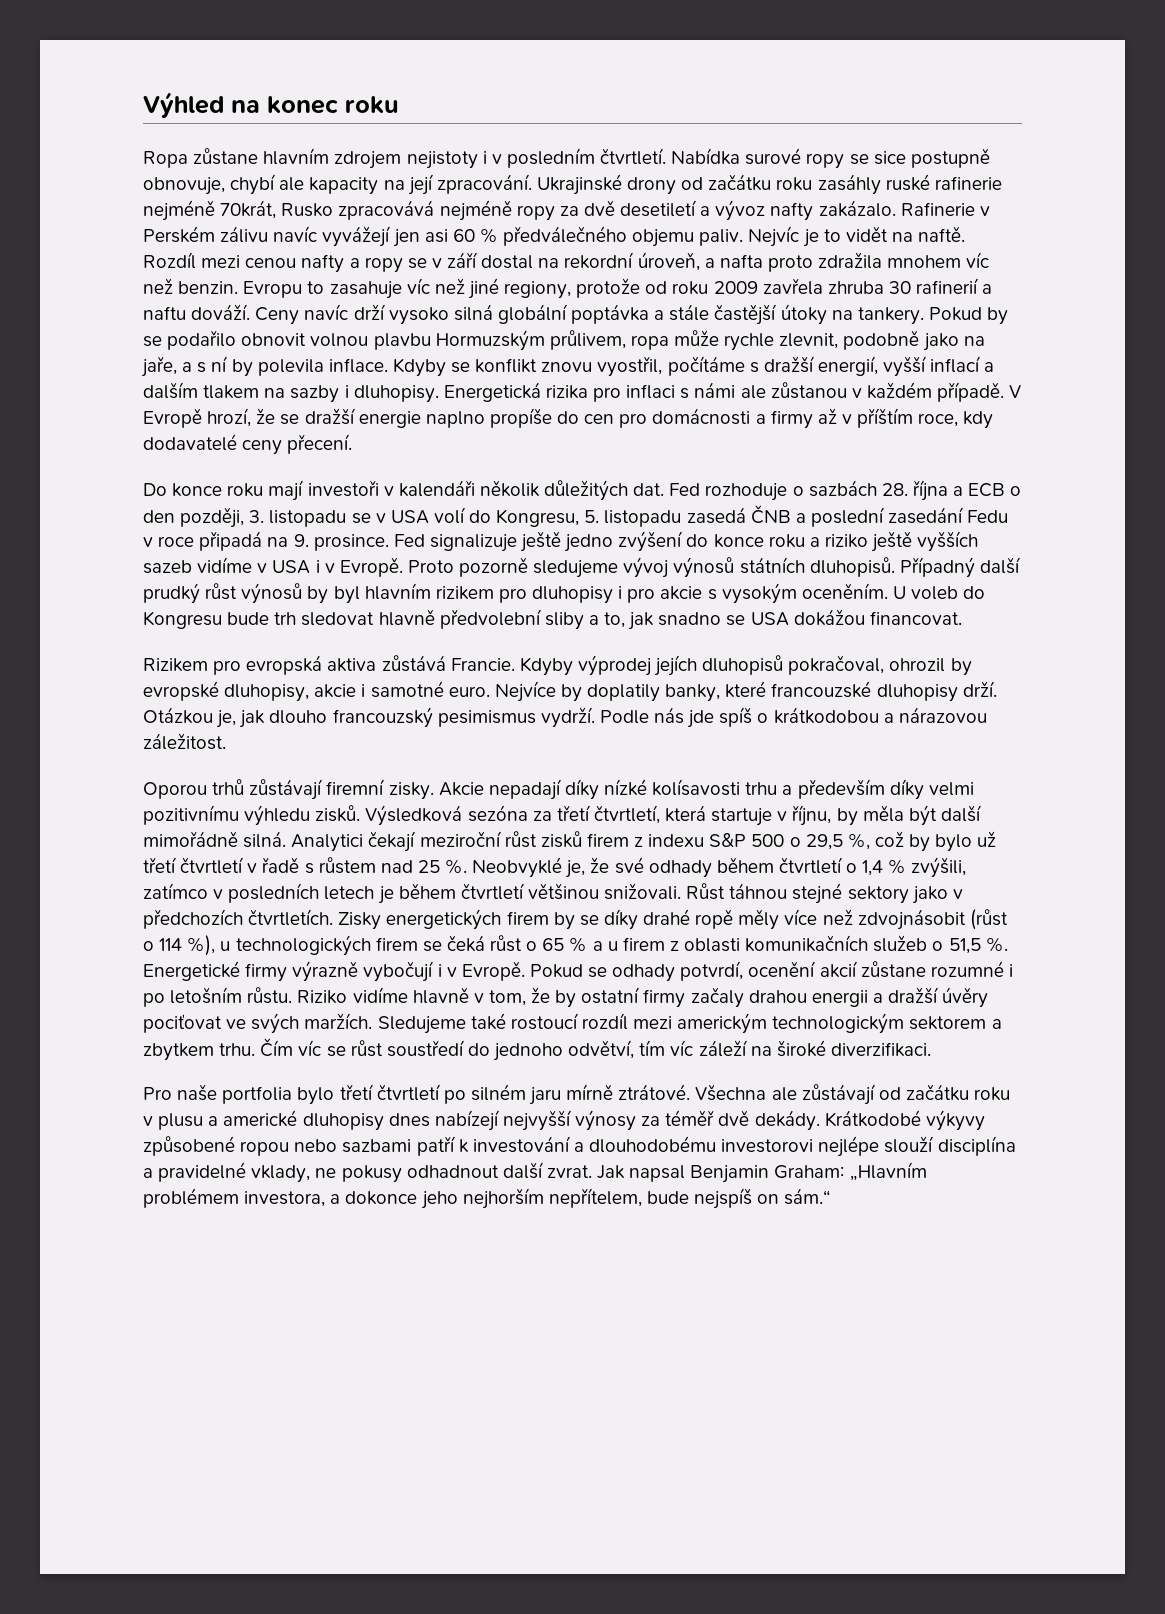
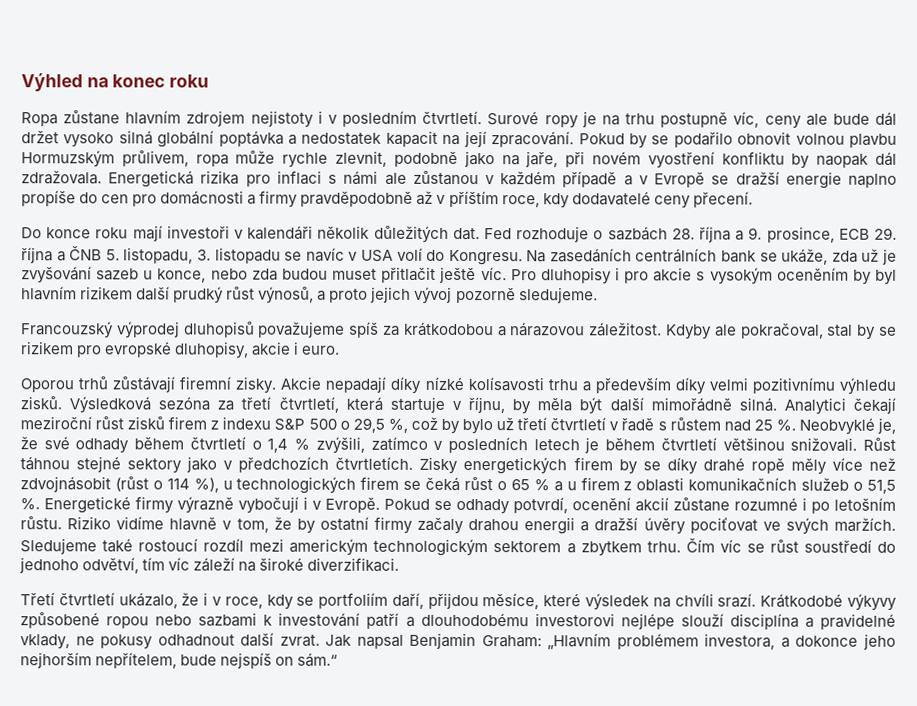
- Nabídka surové ropy se sice postupně obnovuje, chybí ale kapacity na její zpracování. Ukrajinské drony od začátku roku zasáhly ruské rafinerie nejméně 70krát, Rusko zpracovává nejméně ropy za dvě desetiletí a vývoz nafty zakázalo. Rafinerie v Perském zálivu navíc vyvážejí jen asi 60 % předválečného objemu paliv. Nejvíc je to vidět na naftě. Rozdíl mezi cenou nafty a ropy se v září dostal na rekordní úroveň, a nafta proto zdražila mnohem víc než benzin. Evropu to zasahuje víc než jiné regiony, protože od roku 2009 zavřela zhruba 30 rafinerií a naftu dováží. Ceny navíc drží vysoko silná globální poptávka a stále častější útoky na tankery.
+ Surové ropy je na trhu postupně víc, ceny ale bude dál držet vysoko silná globální poptávka a nedostatek kapacit na její zpracování.
- Pokud by se podařilo obnovit volnou plavbu Hormuzským průlivem, ropa může rychle zlevnit, podobně jako na jaře, a s ní by polevila inflace. Kdyby se konflikt znovu vyostřil, počítáme s dražší energií, vyšší inflací a dalším tlakem na sazby i dluhopisy.
+ Pokud by se podařilo obnovit volnou plavbu Hormuzským průlivem, ropa může rychle zlevnit, podobně jako na jaře, při novém vyostření konfliktu by naopak dál zdražovala.
- Energetická rizika pro inflaci s námi ale zůstanou v každém případě. V Evropě hrozí, že se dražší energie naplno propíše do cen pro domácnosti a firmy až v příštím roce, kdy dodavatelé ceny přecení.
+ Energetická rizika pro inflaci s námi ale zůstanou v každém případě a v Evropě se dražší energie naplno propíše do cen pro domácnosti a firmy pravděpodobně až v příštím roce, kdy dodavatelé ceny přecení.
- Fed rozhoduje o sazbách 28. října a ECB o den později, 3. listopadu se v USA volí do Kongresu, 5. listopadu zasedá ČNB a poslední zasedání Fedu v roce připadá na 9. prosince. Fed signalizuje ještě jedno zvýšení do konce roku a riziko ještě vyšších sazeb vidíme v USA i v Evropě. Proto pozorně sledujeme vývoj výnosů státních dluhopisů. Případný další prudký růst výnosů by byl hlavním rizikem pro dluhopisy i pro akcie s vysokým oceněním. U voleb do Kongresu bude trh sledovat hlavně předvolební sliby a to, jak snadno se USA dokážou financovat.
- Rizikem pro evropská aktiva zůstává Francie. Kdyby výprodej jejích dluhopisů pokračoval, ohrozil by evropské dluhopisy, akcie i samotné euro. Nejvíce by doplatily banky, které francouzské dluhopisy drží. Otázkou je, jak dlouho francouzský pesimismus vydrží. Podle nás jde spíš o krátkodobou a nárazovou záležitost.
+ Fed rozhoduje o sazbách 28. října a 9. prosince, ECB 29. října a ČNB 5. listopadu, 3. listopadu se navíc v USA volí do Kongresu. Na zasedáních centrálních bank se ukáže, zda už je zvyšování sazeb u konce, nebo zda budou muset přitlačit ještě víc. Pro dluhopisy i pro akcie s vysokým oceněním by byl hlavním rizikem další prudký růst výnosů, a proto jejich vývoj pozorně sledujeme.
+ Francouzský výprodej dluhopisů považujeme spíš za krátkodobou a nárazovou záležitost. Kdyby ale pokračoval, stal by se rizikem pro evropské dluhopisy, akcie i euro.
- Pro naše portfolia bylo třetí čtvrtletí po silném jaru mírně ztrátové. Všechna ale zůstávají od začátku roku v plusu a americké dluhopisy dnes nabízejí nejvyšší výnosy za téměř dvě dekády.
+ Třetí čtvrtletí ukázalo, že i v roce, kdy se portfoliím daří, přijdou měsíce, které výsledek na chvíli srazí.
- Krátkodobé výkyvy způsobené ropou nebo sazbami patří k investování a dlouhodobému investorovi nejlépe slouží disciplína a pravidelné vklady, ne pokusy odhadnout další zvrat.
+ Krátkodobé výkyvy způsobené ropou nebo sazbami k investování patří a dlouhodobému investorovi nejlépe slouží disciplína a pravidelné vklady, ne pokusy odhadnout další zvrat.

